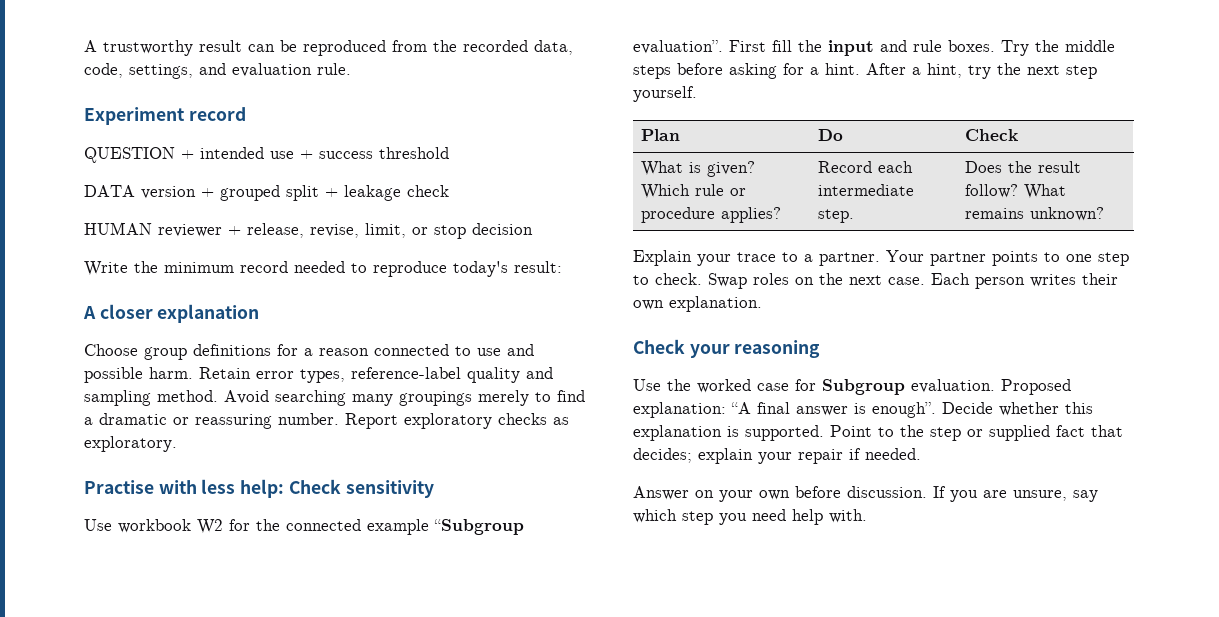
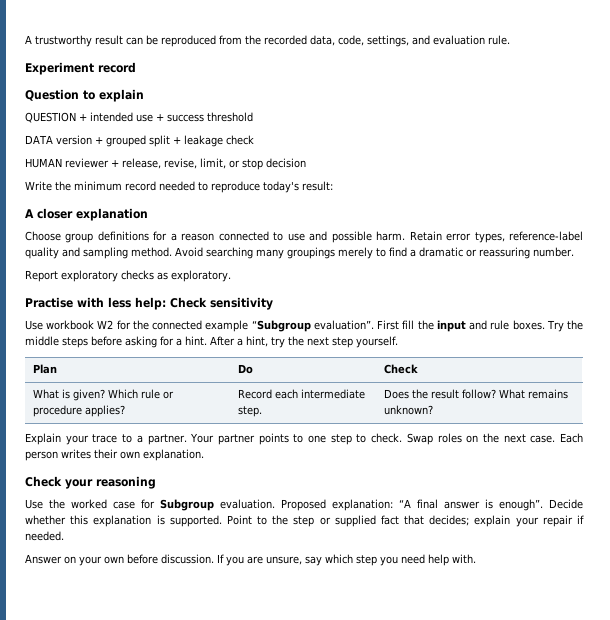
+ Question to explain
- Avoid searching many groupings merely to find a dramatic or reassuring number. Report exploratory checks as exploratory.
+ Avoid searching many groupings merely to find a dramatic or reassuring number.
+ Report exploratory checks as exploratory.

